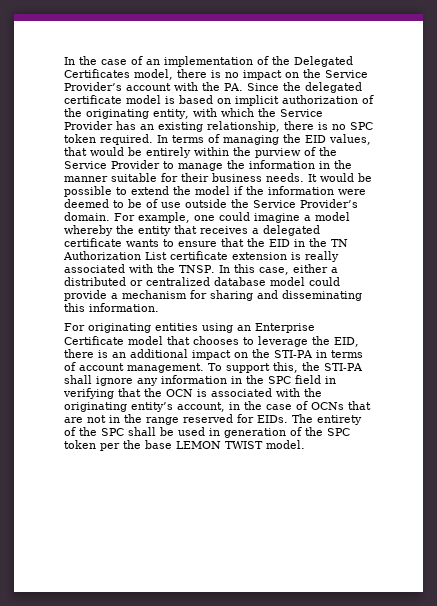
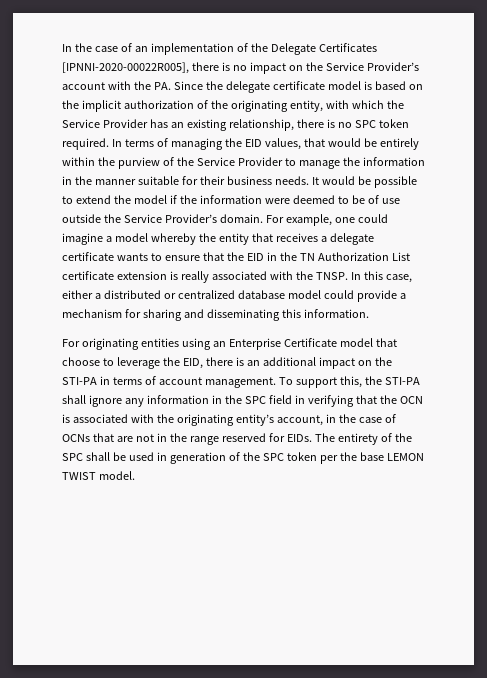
- In the case of an implementation of the Delegated Certificates model, there is no impact on the Service Provider’s account with the PA. Since the delegated certificate model is based on implicit authorization of the originating entity, with which the Service Provider has an existing relationship, there is no SPC token required.
+ In the case of an implementation of the Delegate Certificates [IPNNI-2020-00022R005], there is no impact on the Service Provider’s account with the PA. Since the delegate certificate model is based on the implicit authorization of the originating entity, with which the Service Provider has an existing relationship, there is no SPC token required.
- For example, one could imagine a model whereby the entity that receives a delegated certificate wants to ensure that the EID in the TN Authorization List certificate extension is really associated with the TNSP.
+ For example, one could imagine a model whereby the entity that receives a delegate certificate wants to ensure that the EID in the TN Authorization List certificate extension is really associated with the TNSP.
- For originating entities using an Enterprise Certificate model that chooses to leverage the EID, there is an additional impact on the STI-PA in terms of account management.
+ For originating entities using an Enterprise Certificate model that choose to leverage the EID, there is an additional impact on the STI-PA in terms of account management.

